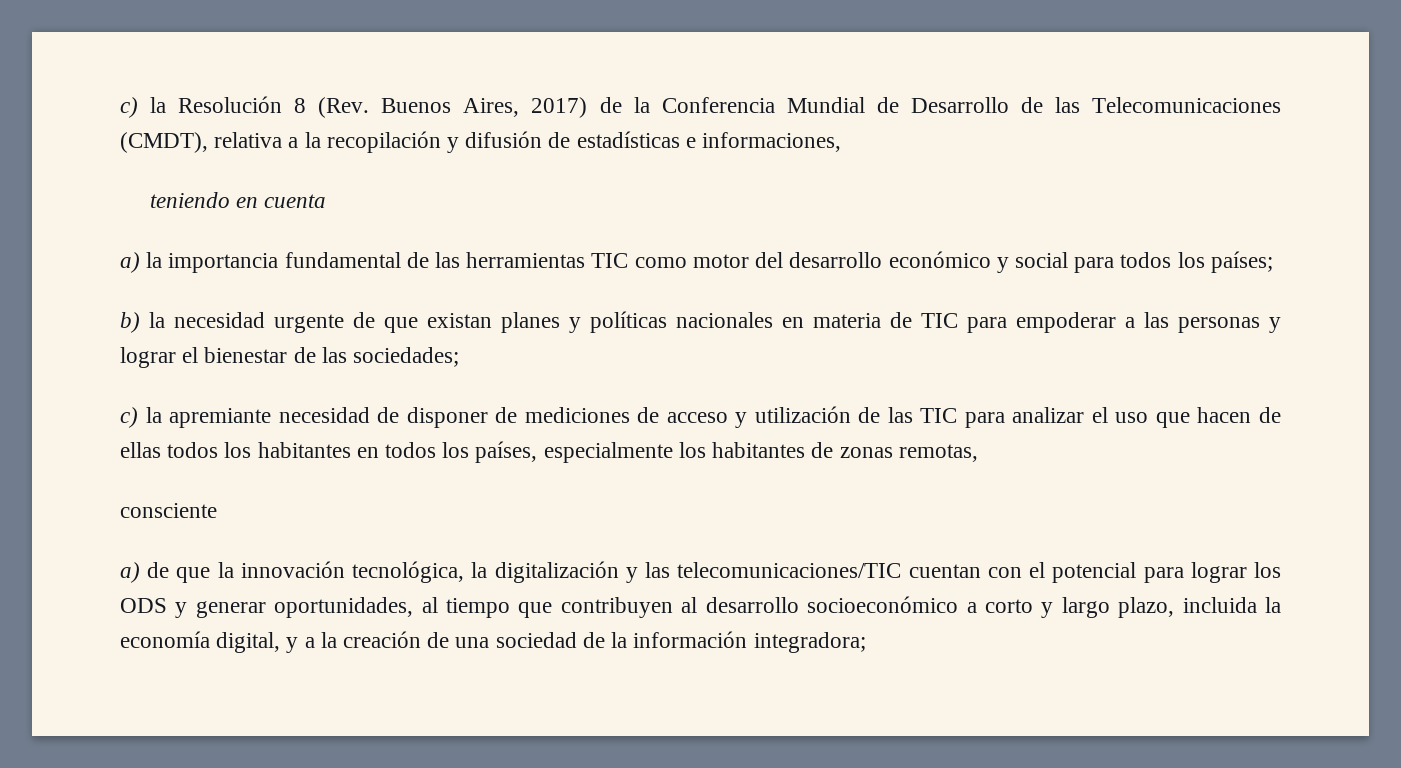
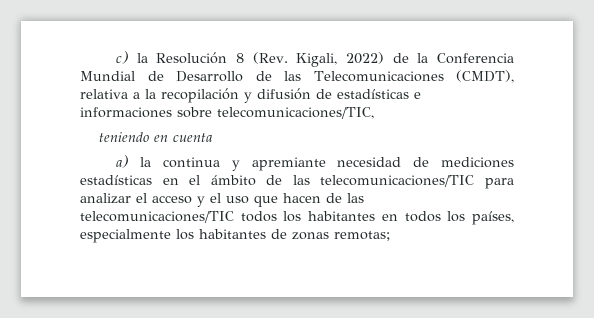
- c) la Resolución 8 (Rev. Buenos Aires, 2017) de la Conferencia Mundial de Desarrollo de las Telecomunicaciones (CMDT), relativa a la recopilación y difusión de estadísticas e informaciones,
+ c) la Resolución 8 (Rev. Kigali, 2022) de la Conferencia Mundial de Desarrollo de las Telecomunicaciones (CMDT), relativa a la recopilación y difusión de estadísticas e informaciones sobre telecomunicaciones/TIC,
- a) la importancia fundamental de las herramientas TIC como motor del desarrollo económico y social para todos los países;
- b) la necesidad urgente de que existan planes y políticas nacionales en materia de TIC para empoderar a las personas y lograr el bienestar de las sociedades;
- c) la apremiante necesidad de disponer de mediciones de acceso y utilización de las TIC para analizar el uso que hacen de ellas todos los habitantes en todos los países, especialmente los habitantes de zonas remotas,
- consciente
- a) de que la innovación tecnológica, la digitalización y las telecomunicaciones/TIC cuentan con el potencial para lograr los ODS y generar oportunidades, al tiempo que contribuyen al desarrollo socioeconómico a corto y largo plazo, incluida la economía digital, y a la creación de una sociedad de la información integradora;
+ a) la continua y apremiante necesidad de mediciones estadísticas en el ámbito de las telecomunicaciones/TIC para analizar el acceso y el uso que hacen de las telecomunicaciones/TIC todos los habitantes en todos los países, especialmente los habitantes de zonas remotas;

